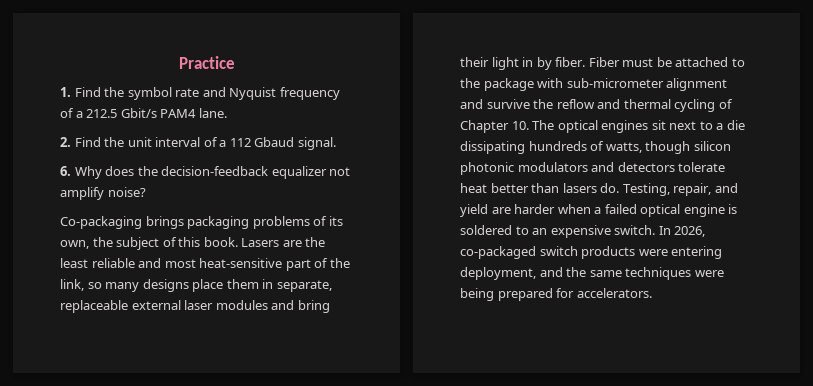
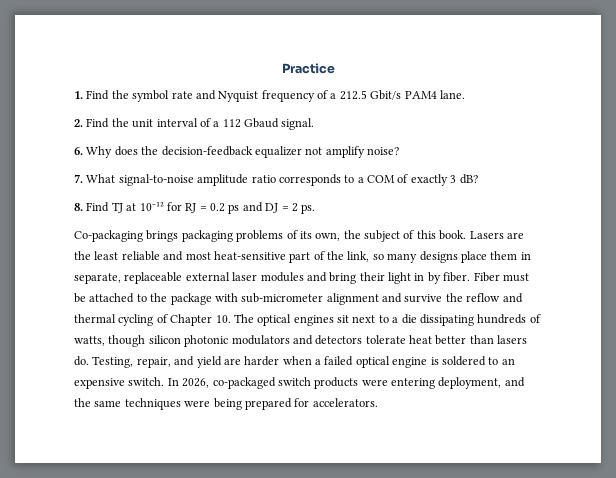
+ 7. What signal-to-noise amplitude ratio corresponds to a COM of exactly 3 dB?
+ 8. Find TJ at 10⁻¹² for RJ = 0.2 ps and DJ = 2 ps.

